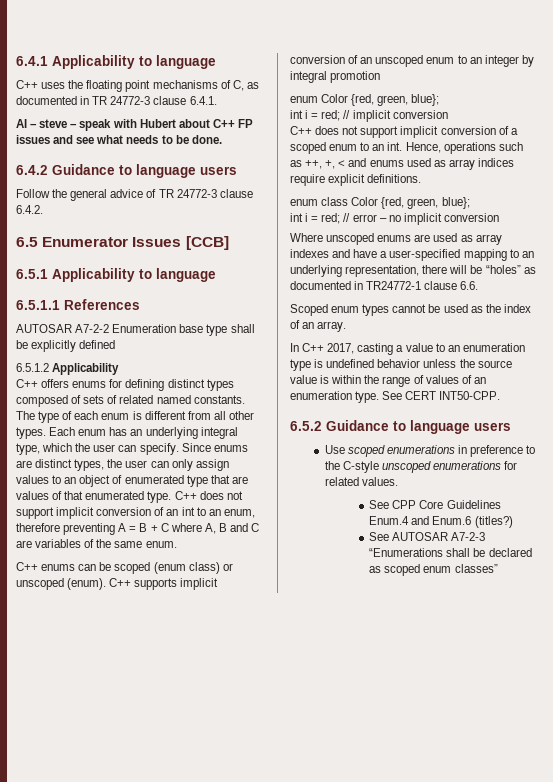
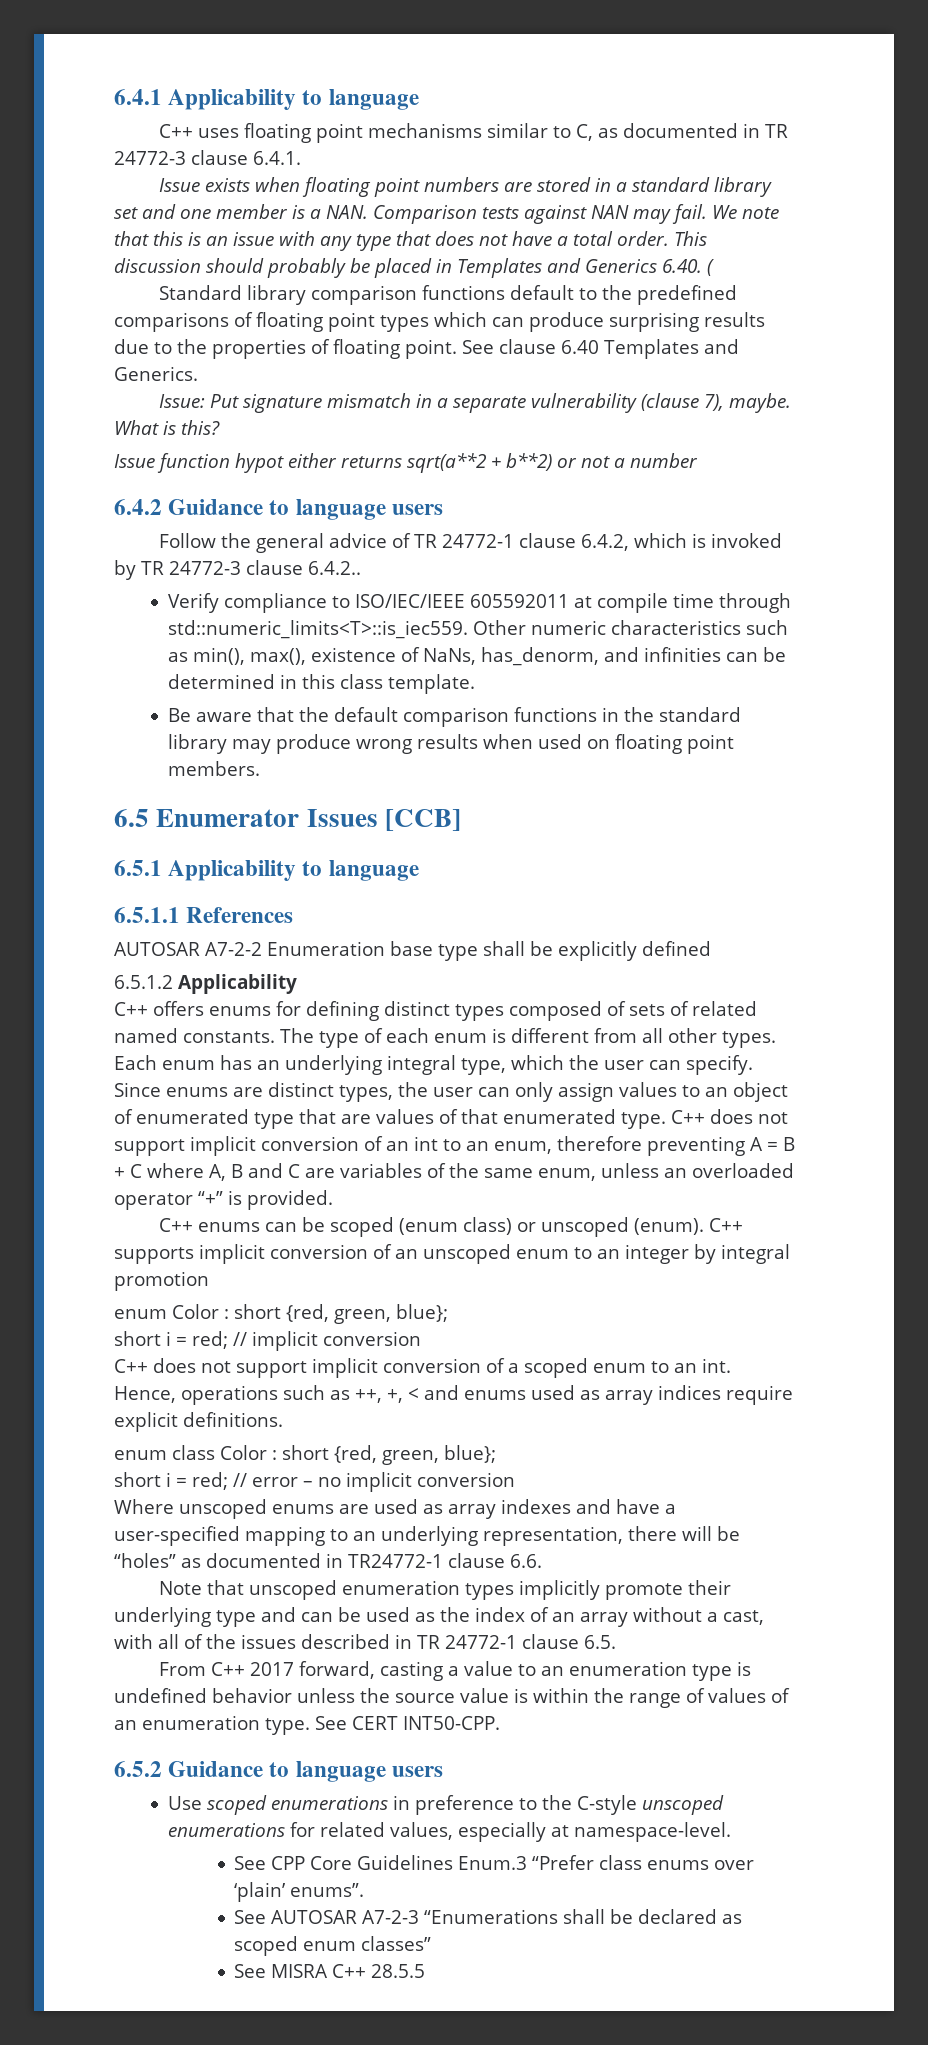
- C++ uses the floating point mechanisms of C, as documented in TR 24772-3 clause 6.4.1.
+ C++ uses floating point mechanisms similar to C, as documented in TR 24772-3 clause 6.4.1.
- AI – steve – speak with Hubert about C++ FP issues and see what needs to be done.
+ Issue exists when floating point numbers are stored in a standard library set and one member is a NAN. Comparison tests against NAN may fail. We note that this is an issue with any type that does not have a total order. This discussion should probably be placed in Templates and Generics 6.40. (
+ Standard library comparison functions default to the predefined comparisons of floating point types which can produce surprising results due to the properties of floating point. See clause 6.40 Templates and Generics.
+ Issue: Put signature mismatch in a separate vulnerability (clause 7), maybe. What is this?
+ Issue function hypot either returns sqrt(a**2 + b**2) or not a number
- Follow the general advice of TR 24772-3 clause 6.4.2.
+ Follow the general advice of TR 24772-1 clause 6.4.2, which is invoked by TR 24772-3 clause 6.4.2..
+ Verify compliance to ISO/IEC/IEEE 605592011 at compile time through std::numeric_limits<T>::is_iec559. Other numeric characteristics such as min(), max(), existence of NaNs, has_denorm, and infinities can be determined in this class template.
+ Be aware that the default comparison functions in the standard library may produce wrong results when used on floating point members.
- C++ does not support implicit conversion of an int to an enum, therefore preventing A = B + C where A, B and C are variables of the same enum.
+ C++ does not support implicit conversion of an int to an enum, therefore preventing A = B + C where A, B and C are variables of the same enum, unless an overloaded operator “+” is provided.
- enum Color {red, green, blue};
- int i = red; // implicit conversion
+ enum Color : short {red, green, blue};
+ short i = red; // implicit conversion
- enum class Color {red, green, blue};
- int i = red; // error – no implicit conversion
+ enum class Color : short {red, green, blue};
+ short i = red; // error – no implicit conversion
- Scoped enum types cannot be used as the index of an array.
- In C++ 2017, casting a value to an enumeration type is undefined behavior unless the source value is within the range of values of an enumeration type.
+ Note that unscoped enumeration types implicitly promote their underlying type and can be used as the index of an array without a cast, with all of the issues described in TR 24772-1 clause 6.5.
+ From C++ 2017 forward, casting a value to an enumeration type is undefined behavior unless the source value is within the range of values of an enumeration type.
- Use scoped enumerations in preference to the C-style unscoped enumerations for related values.
+ Use scoped enumerations in preference to the C-style unscoped enumerations for related values, especially at namespace-level.
- See CPP Core Guidelines Enum.4 and Enum.6 (titles?)
+ See CPP Core Guidelines Enum.3 “Prefer class enums over ‘plain’ enums”.
+ See MISRA C++ 28.5.5

